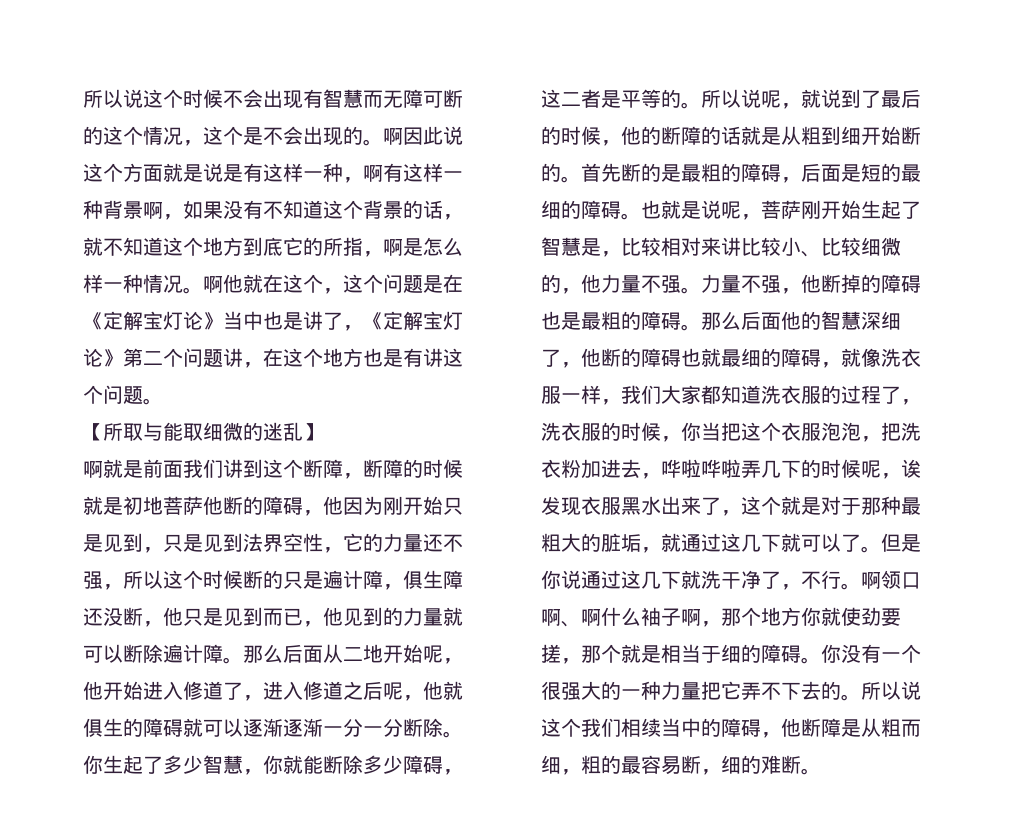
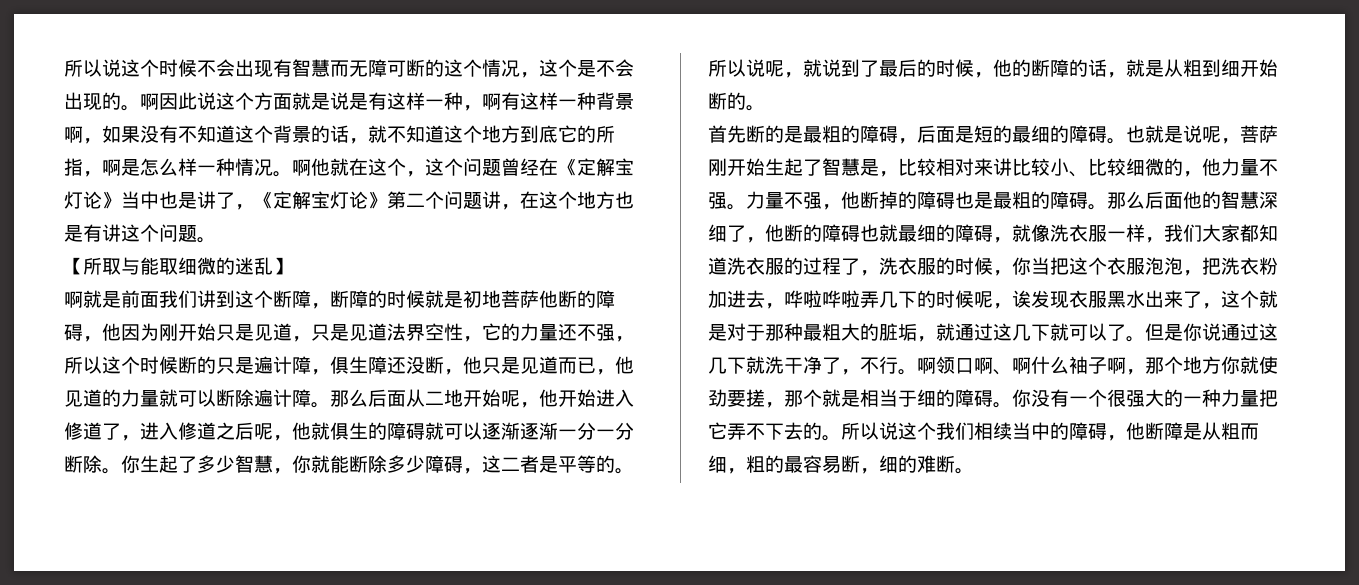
- 啊他就在这个，这个问题是在《定解宝灯论》当中也是讲了，《定解宝灯论》第二个问题讲，在这个地方也是有讲这个问题。
+ 啊他就在这个，这个问题曾经在《定解宝灯论》当中也是讲了，《定解宝灯论》第二个问题讲，在这个地方也是有讲这个问题。
- 啊就是前面我们讲到这个断障，断障的时候就是初地菩萨他断的障碍，他因为刚开始只是见到，只是见到法界空性，它的力量还不强，所以这个时候断的只是遍计障，俱生障还没断，他只是见到而已，他见到的力量就可以断除遍计障。
+ 啊就是前面我们讲到这个断障，断障的时候就是初地菩萨他断的障碍，他因为刚开始只是见道，只是见道法界空性，它的力量还不强，所以这个时候断的只是遍计障，俱生障还没断，他只是见道而已，他见道的力量就可以断除遍计障。
- 所以说呢，就说到了最后的时候，他的断障的话就是从粗到细开始断的。首先断的是最粗的障碍，后面是短的最细的障碍。
+ 所以说呢，就说到了最后的时候，他的断障的话，就是从粗到细开始断的。
+ 首先断的是最粗的障碍，后面是短的最细的障碍。

